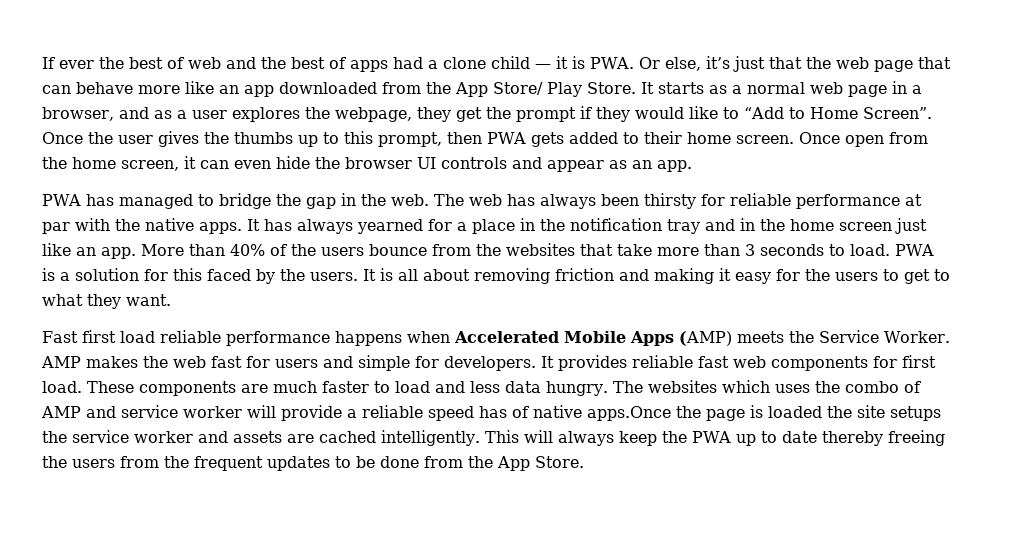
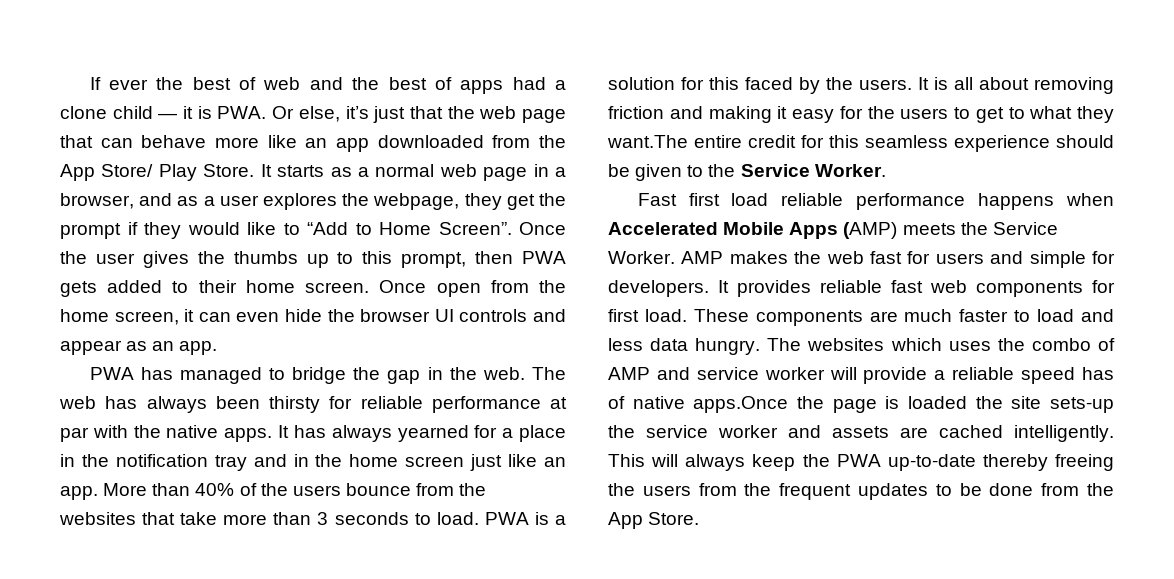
- It is all about removing friction and making it easy for the users to get to what they want.
+ It is all about removing friction and making it easy for the users to get to what they want.The entire credit for this seamless experience should be given to the Service Worker.
- The websites which uses the combo of AMP and service worker will provide a reliable speed has of native apps.Once the page is loaded the site setups the service worker and assets are cached intelligently.
+ The websites which uses the combo of AMP and service worker will provide a reliable speed has of native apps.Once the page is loaded the site sets-up the service worker and assets are cached intelligently.
- This will always keep the PWA up to date thereby freeing the users from the frequent updates to be done from the App Store.
+ This will always keep the PWA up-to-date thereby freeing the users from the frequent updates to be done from the App Store.

